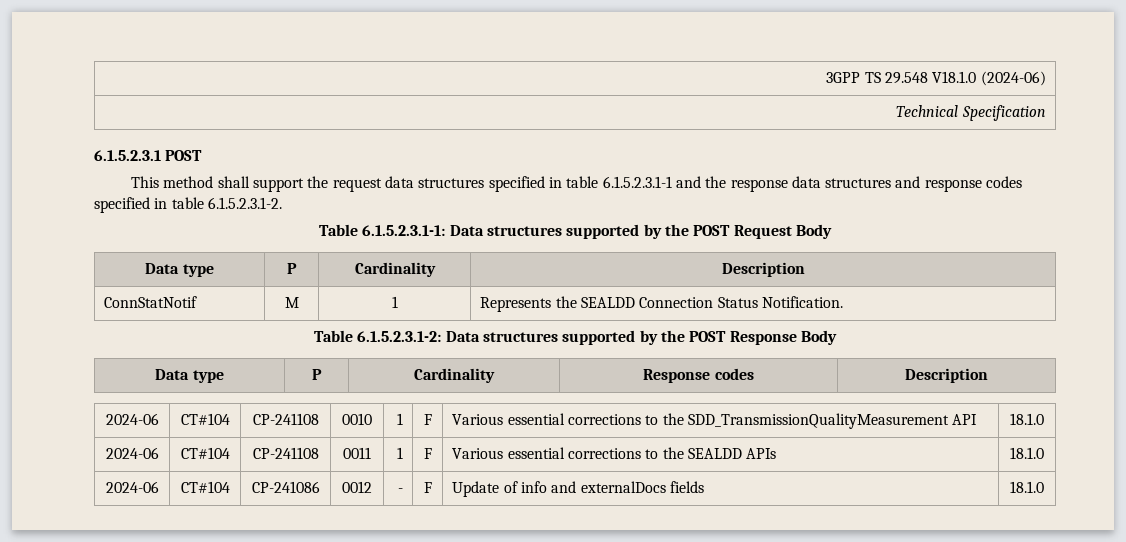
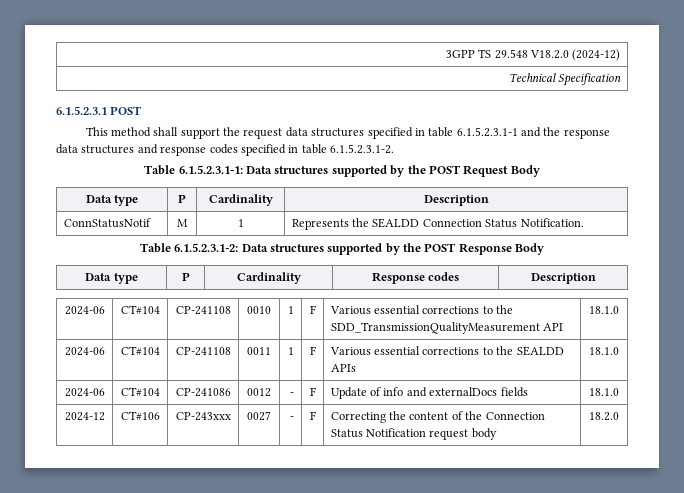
- 3GPP TS 29.548 V18.1.0 (2024-06)
+ 3GPP TS 29.548 V18.2.0 (2024-12)
- ConnStatNotif | M | 1 | Represents the SEALDD Connection Status Notification.
+ ConnStatusNotif | M | 1 | Represents the SEALDD Connection Status Notification.
+ 2024-12 | CT#106 | CP-243xxx | 0027 | - | F | Correcting the content of the Connection Status Notification request body | 18.2.0

